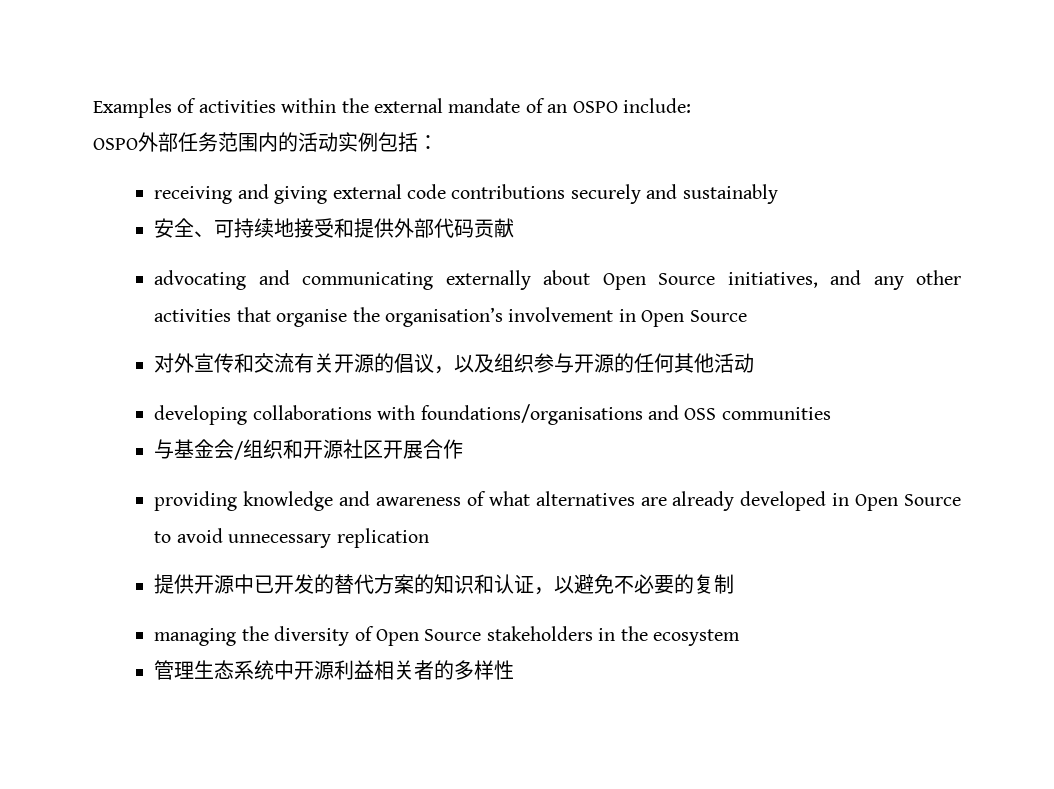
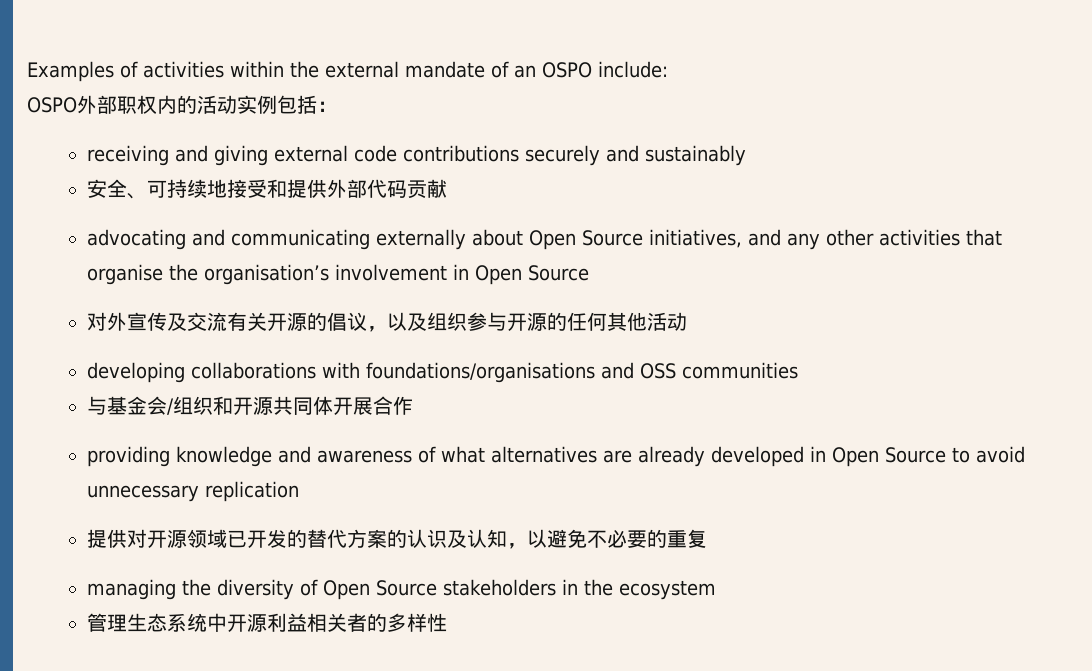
- OSPO外部任务范围内的活动实例包括：
+ OSPO外部职权内的活动实例包括：
- 对外宣传和交流有关开源的倡议，以及组织参与开源的任何其他活动
+ 对外宣传及交流有关开源的倡议，以及组织参与开源的任何其他活动
- 与基金会/组织和开源社区开展合作
+ 与基金会/组织和开源共同体开展合作
- 提供开源中已开发的替代方案的知识和认证，以避免不必要的复制
+ 提供对开源领域已开发的替代方案的认识及认知，以避免不必要的重复

